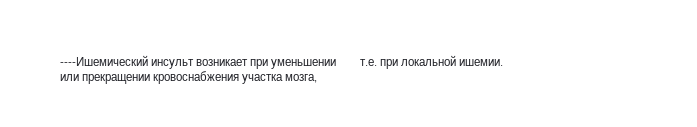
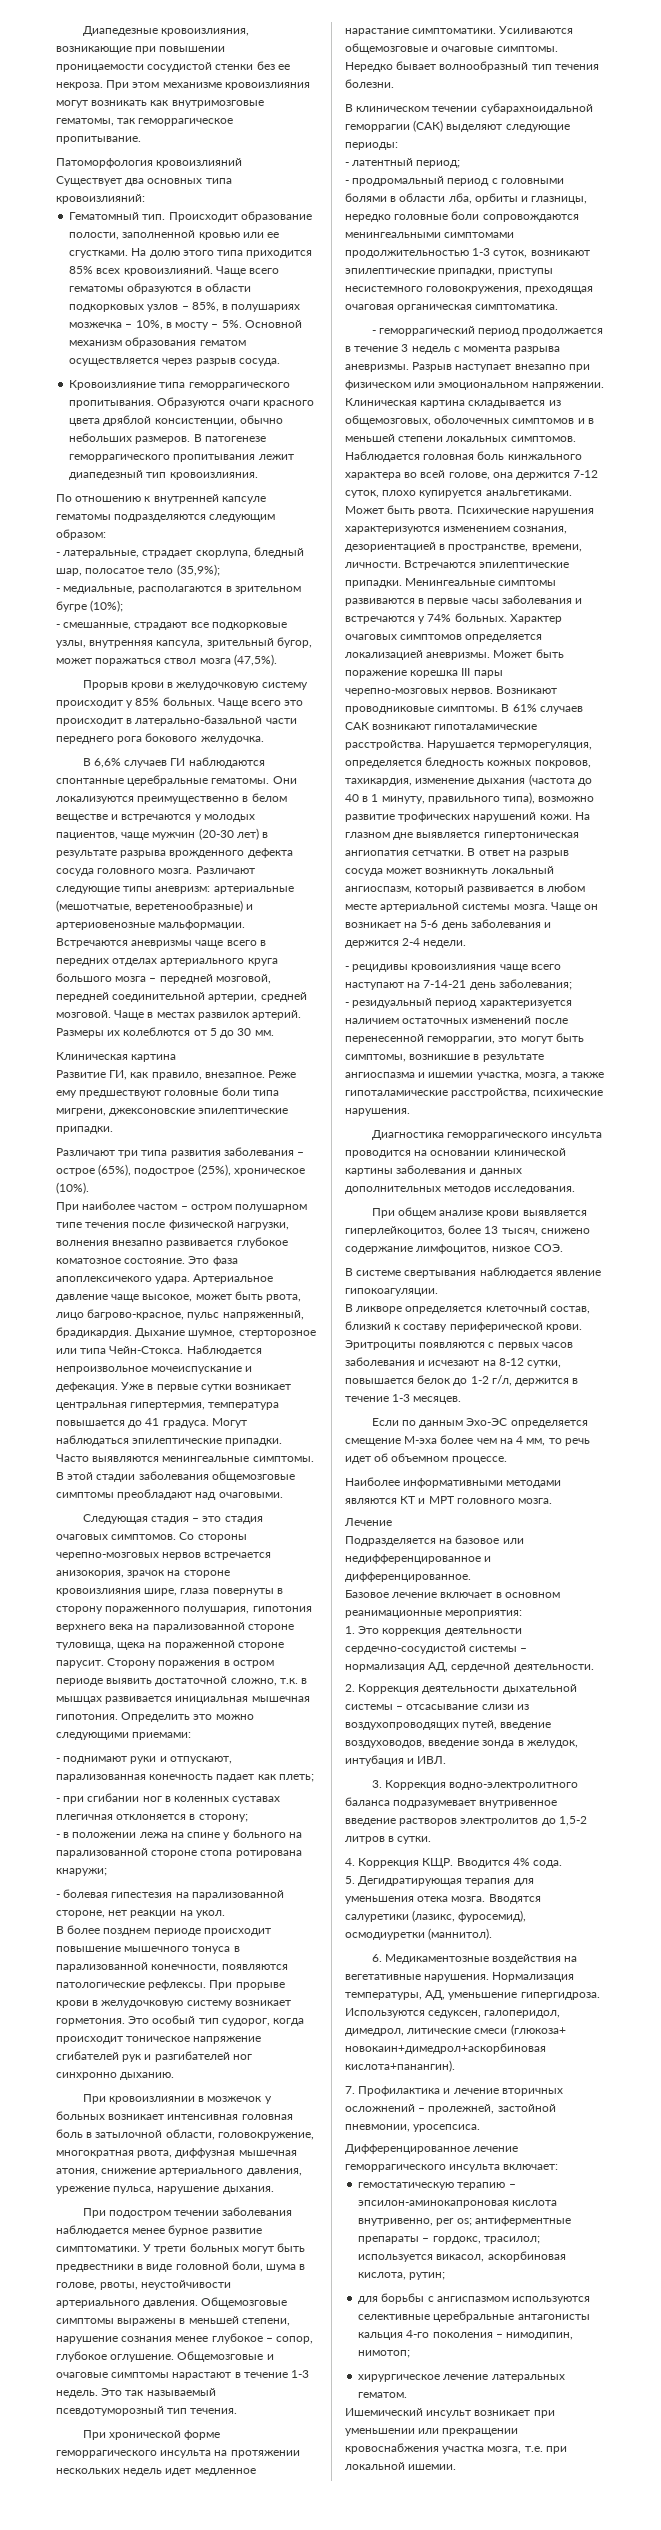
- ----Ишемический инсульт возникает при уменьшении или прекращении кровоснабжения участка мозга, т.е. при локальной ишемии.
+ Диапедезные кровоизлияния, возникающие при повышении проницаемости сосудистой стенки без ее некроза. При этом механизме кровоизлияния могут возникать как внутримозговые гематомы, так геморрагическое пропитывание.
+ Патоморфология кровоизлияний
+ Существует два основных типа кровоизлияний:
+ Гематомный тип. Происходит образование полости, заполненной кровью или ее сгустками. На долю этого типа приходится 85% всех кровоизлияний. Чаще всего гематомы образуются в области подкорковых узлов – 85%, в полушариях мозжечка – 10%, в мосту – 5%. Основной механизм образования гематом осуществляется через разрыв сосуда.
+ Кровоизлияние типа геморрагического пропитывания. Образуются очаги красного цвета дряблой консистенции, обычно небольших размеров. В патогенезе геморрагического пропитывания лежит диапедезный тип кровоизлияния.
+ По отношению к внутренней капсуле гематомы подразделяются следующим образом:
+ - латеральные, страдает скорлупа, бледный шар, полосатое тело (35,9%);
+ - медиальные, располагаются в зрительном бугре (10%);
+ - смешанные, страдают все подкорковые узлы, внутренняя капсула, зрительный бугор, может поражаться ствол мозга (47,5%).
+ Прорыв крови в желудочковую систему происходит у 85% больных. Чаще всего это происходит в латерально-базальной части переднего рога бокового желудочка.
+ В 6,6% случаев ГИ наблюдаются спонтанные церебральные гематомы. Они локализуются преимущественно в белом веществе и встречаются у молодых пациентов, чаще мужчин (20-30 лет) в результате разрыва врожденного дефекта сосуда головного мозга. Различают следующие типы аневризм: артериальные (мешотчатые, веретенообразные) и артериовенозные мальформации. Встречаются аневризмы чаще всего в передних отделах артериального круга большого мозга – передней мозговой, передней соединительной артерии, средней мозговой. Чаще в местах развилок артерий. Размеры их колеблются от 5 до 30 мм.
+ Клиническая картина
+ Развитие ГИ, как правило, внезапное. Реже ему предшествуют головные боли типа мигрени, джексоновские эпилептические припадки.
+ Различают три типа развития заболевания – острое (65%), подострое (25%), хроническое (10%).
+ При наиболее частом – остром полушарном типе течения после физической нагрузки, волнения внезапно развивается глубокое коматозное состояние. Это фаза апоплексичекого удара. Артериальное давление чаще высокое, может быть рвота, лицо багрово-красное, пульс напряженный, брадикардия. Дыхание шумное, стерторозное или типа Чейн-Стокса. Наблюдается непроизвольное мочеиспускание и дефекация. Уже в первые сутки возникает центральная гипертермия, температура повышается до 41 градуса. Могут наблюдаться эпилептические припадки. Часто выявляются менингеальные симптомы. В этой стадии заболевания общемозговые симптомы преобладают над очаговыми.
+ Следующая стадия – это стадия очаговых симптомов. Со стороны черепно-мозговых нервов встречается анизокория, зрачок на стороне кровоизлияния шире, глаза повернуты в сторону пораженного полушария, гипотония верхнего века на парализованной стороне туловища, щека на пораженной стороне парусит. Сторону поражения в остром периоде выявить достаточной сложно, т.к. в мышцах развивается инициальная мышечная гипотония. Определить это можно следующими приемами:
+ - поднимают руки и отпускают, парализованная конечность падает как плеть;
+ - при сгибании ног в коленных суставах плегичная отклоняется в сторону;
+ - в положении лежа на спине у больного на парализованной стороне стопа ротирована кнаружи;
+ - болевая гипестезия на парализованной стороне, нет реакции на укол.
+ В более позднем периоде происходит повышение мышечного тонуса в парализованной конечности, появляются патологические рефлексы. При прорыве крови в желудочковую систему возникает горметония. Это особый тип судорог, когда происходит тоническое напряжение сгибателей рук и разгибателей ног синхронно дыханию.
+ При кровоизлиянии в мозжечок у больных возникает интенсивная головная боль в затылочной области, головокружение, многократная рвота, диффузная мышечная атония, снижение артериального давления, урежение пульса, нарушение дыхания.
+ При подостром течении заболевания наблюдается менее бурное развитие симптоматики. У трети больных могут быть предвестники в виде головной боли, шума в голове, рвоты, неустойчивости артериального давления. Общемозговые симптомы выражены в меньшей степени, нарушение сознания менее глубокое – сопор, глубокое оглушение. Общемозговые и очаговые симптомы нарастают в течение 1-3 недель. Это так называемый псевдотуморозный тип течения.
+ При хронической форме геморрагического инсульта на протяжении нескольких недель идет медленное нарастание симптоматики. Усиливаются общемозговые и очаговые симптомы. Нередко бывает волнообразный тип течения болезни.
+ В клиническом течении субарахноидальной геморрагии (САК) выделяют следующие периоды:
+ - латентный период;
+ - продромальный период с головными болями в области лба, орбиты и глазницы, нередко головные боли сопровождаются менингеальными симптомами продолжительностью 1-3 суток, возникают эпилептические припадки, приступы несистемного головокружения, преходящая очаговая органическая симптоматика.
+ - геморрагический период продолжается в течение 3 недель с момента разрыва аневризмы. Разрыв наступает внезапно при физическом или эмоциональном напряжении. Клиническая картина складывается из общемозговых, оболочечных симптомов и в меньшей степени локальных симптомов. Наблюдается головная боль кинжального характера во всей голове, она держится 7-12 суток, плохо купируется анальгетиками. Может быть рвота. Психические нарушения характеризуются изменением сознания, дезориентацией в пространстве, времени, личности. Встречаются эпилептические припадки. Менингеальные симптомы развиваются в первые часы заболевания и встречаются у 74% больных. Характер очаговых симптомов определяется локализацией аневризмы. Может быть поражение корешка III пары черепно-мозговых нервов. Возникают проводниковые симптомы. В 61% случаев САК возникают гипоталамические расстройства. Нарушается терморегуляция, определяется бледность кожных покровов, тахикардия, изменение дыхания (частота до 40 в 1 минуту, правильного типа), возможно развитие трофических нарушений кожи. На глазном дне выявляется гипертоническая ангиопатия сетчатки. В ответ на разрыв сосуда может возникнуть локальный ангиоспазм, который развивается в любом месте артериальной системы мозга. Чаще он возникает на 5-6 день заболевания и держится 2-4 недели.
+ - рецидивы кровоизлияния чаще всего наступают на 7-14-21 день заболевания;
+ - резидуальный период характеризуется наличием остаточных изменений после перенесенной геморрагии, это могут быть симптомы, возникшие в результате ангиоспазма и ишемии участка, мозга, а также гипоталамические расстройства, психические нарушения.
+ Диагностика геморрагического инсульта проводится на основании клинической картины заболевания и данных дополнительных методов исследования.
+ При общем анализе крови выявляется гиперлейкоцитоз, более 13 тысяч, снижено содержание лимфоцитов, низкое СОЭ.
+ В системе свертывания наблюдается явление гипокоагуляции.
+ В ликворе определяется клеточный состав, близкий к составу периферической крови. Эритроциты появляются с первых часов заболевания и исчезают на 8-12 сутки, повышается белок до 1-2 г/л, держится в течение 1-3 месяцев.
+ Если по данным Эхо-ЭС определяется смещение М-эха более чем на 4 мм, то речь идет об объемном процессе.
+ Наиболее информативными методами являются КТ и МРТ головного мозга.
+ Лечение
+ Подразделяется на базовое или недифференцированное и дифференцированное.
+ Базовое лечение включает в основном реанимационные мероприятия:
+ 1. Это коррекция деятельности сердечно-сосудистой системы – нормализация АД, сердечной деятельности.
+ 2. Коррекция деятельности дыхательной системы – отсасывание слизи из воздухопроводящих путей, введение воздуховодов, введение зонда в желудок, интубация и ИВЛ.
+ 3. Коррекция водно-электролитного баланса подразумевает внутривенное введение растворов электролитов до 1,5-2 литров в сутки.
+ 4. Коррекция КЩР. Вводится 4% сода.
+ 5. Дегидратирующая терапия для уменьшения отека мозга. Вводятся салуретики (лазикс, фуросемид), осмодиуретки (маннитол).
+ 6. Медикаментозные воздействия на вегетативные нарушения. Нормализация температуры, АД, уменьшение гипергидроза. Используются седуксен, галоперидол, димедрол, литические смеси (глюкоза+ новокаин+димедрол+аскорбиновая кислота+панангин).
+ 7. Профилактика и лечение вторичных осложнений – пролежней, застойной пневмонии, уросепсиса.
+ Дифференцированное лечение геморрагического инсульта включает:
+ гемостатическую терапию – эпсилон-аминокапроновая кислота внутривенно, per os; антиферментные препараты – гордокс, трасилол; используется викасол, аскорбиновая кислота, рутин;
+ для борьбы с ангиспазмом используются селективные церебральные антагонисты кальция 4-го поколения – нимодипин, нимотоп;
+ хирургическое лечение латеральных гематом.
+ Ишемический инсульт возникает при уменьшении или прекращении кровоснабжения участка мозга, т.е. при локальной ишемии.

